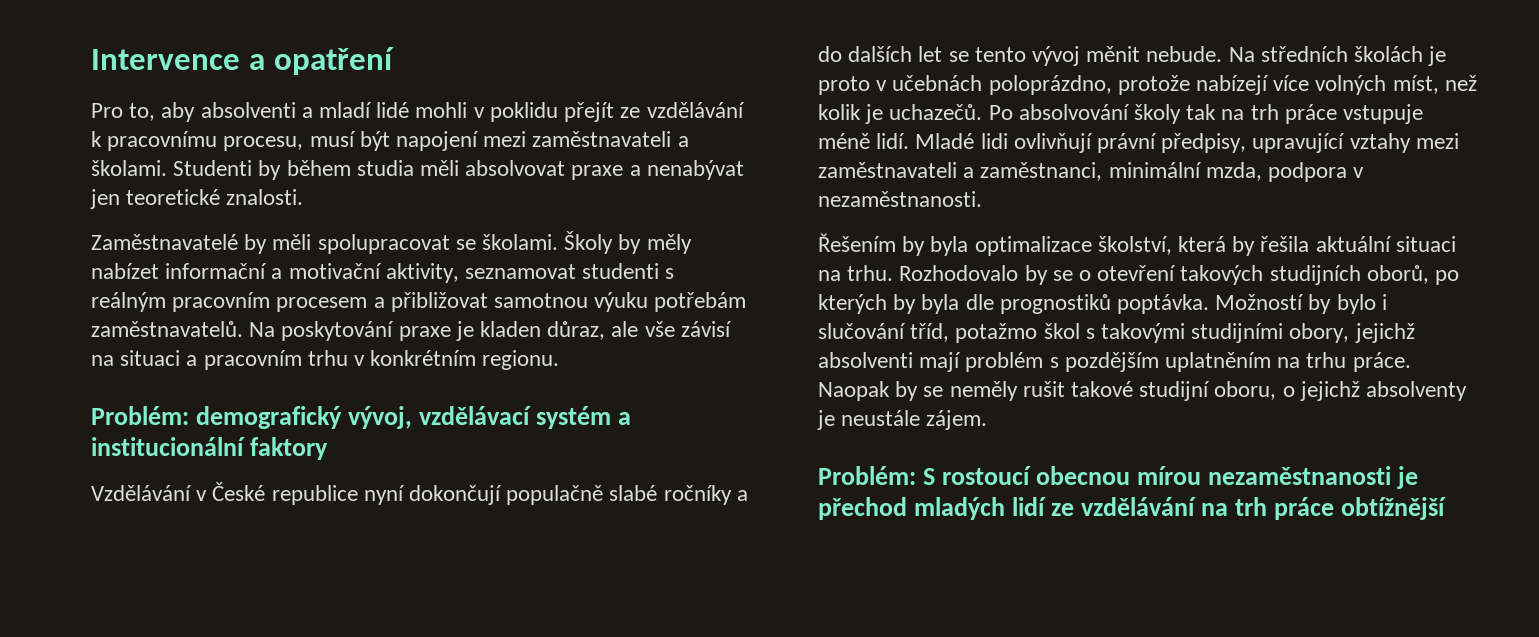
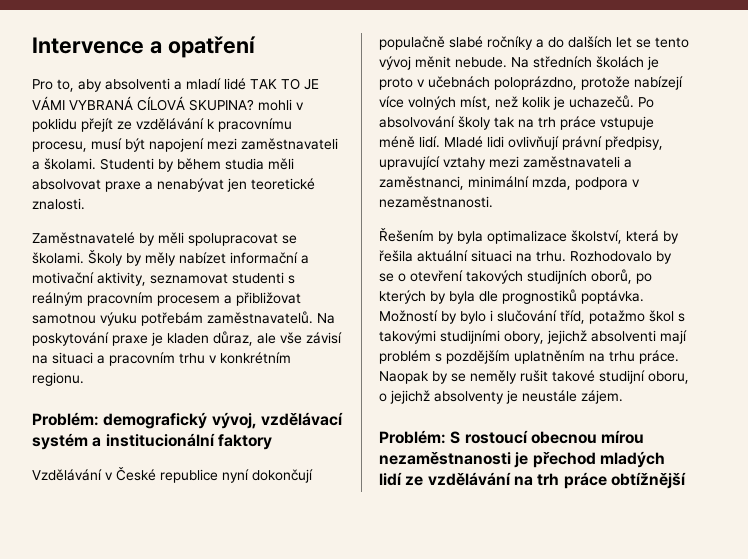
- Pro to, aby absolventi a mladí lidé mohli v poklidu přejít ze vzdělávání k pracovnímu procesu, musí být napojení mezi zaměstnavateli a školami.
+ Pro to, aby absolventi a mladí lidé TAK TO JE VÁMI VYBRANÁ CÍLOVÁ SKUPINA? mohli v poklidu přejít ze vzdělávání k pracovnímu procesu, musí být napojení mezi zaměstnavateli a školami.

